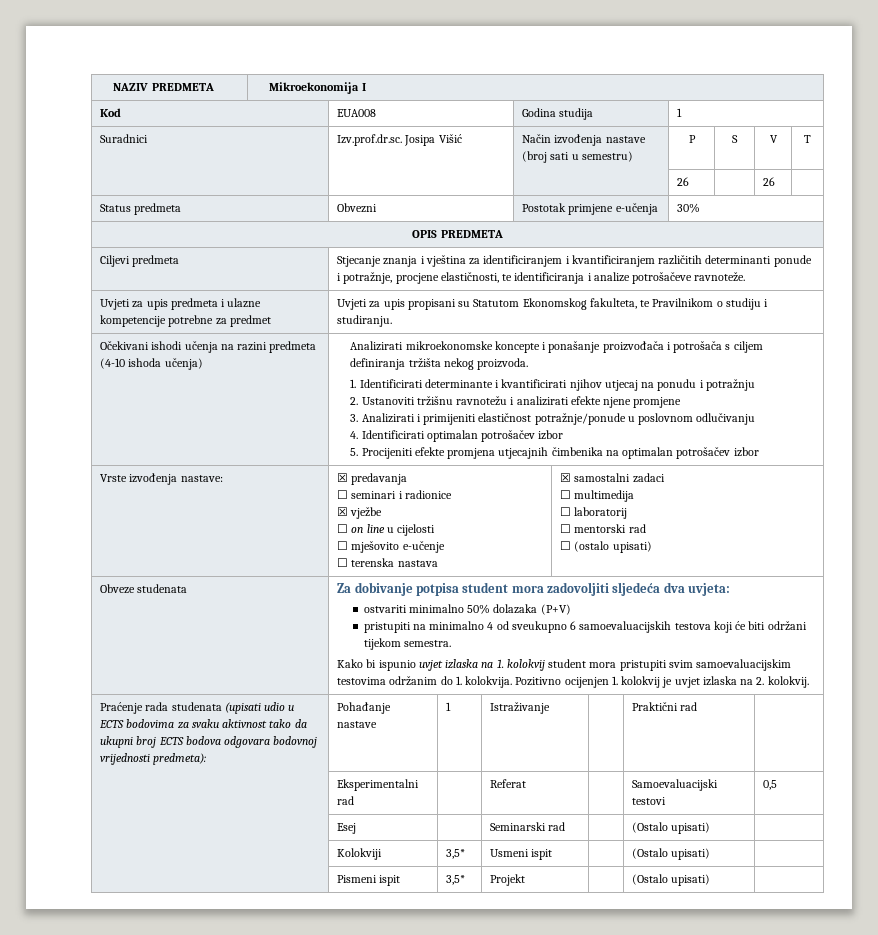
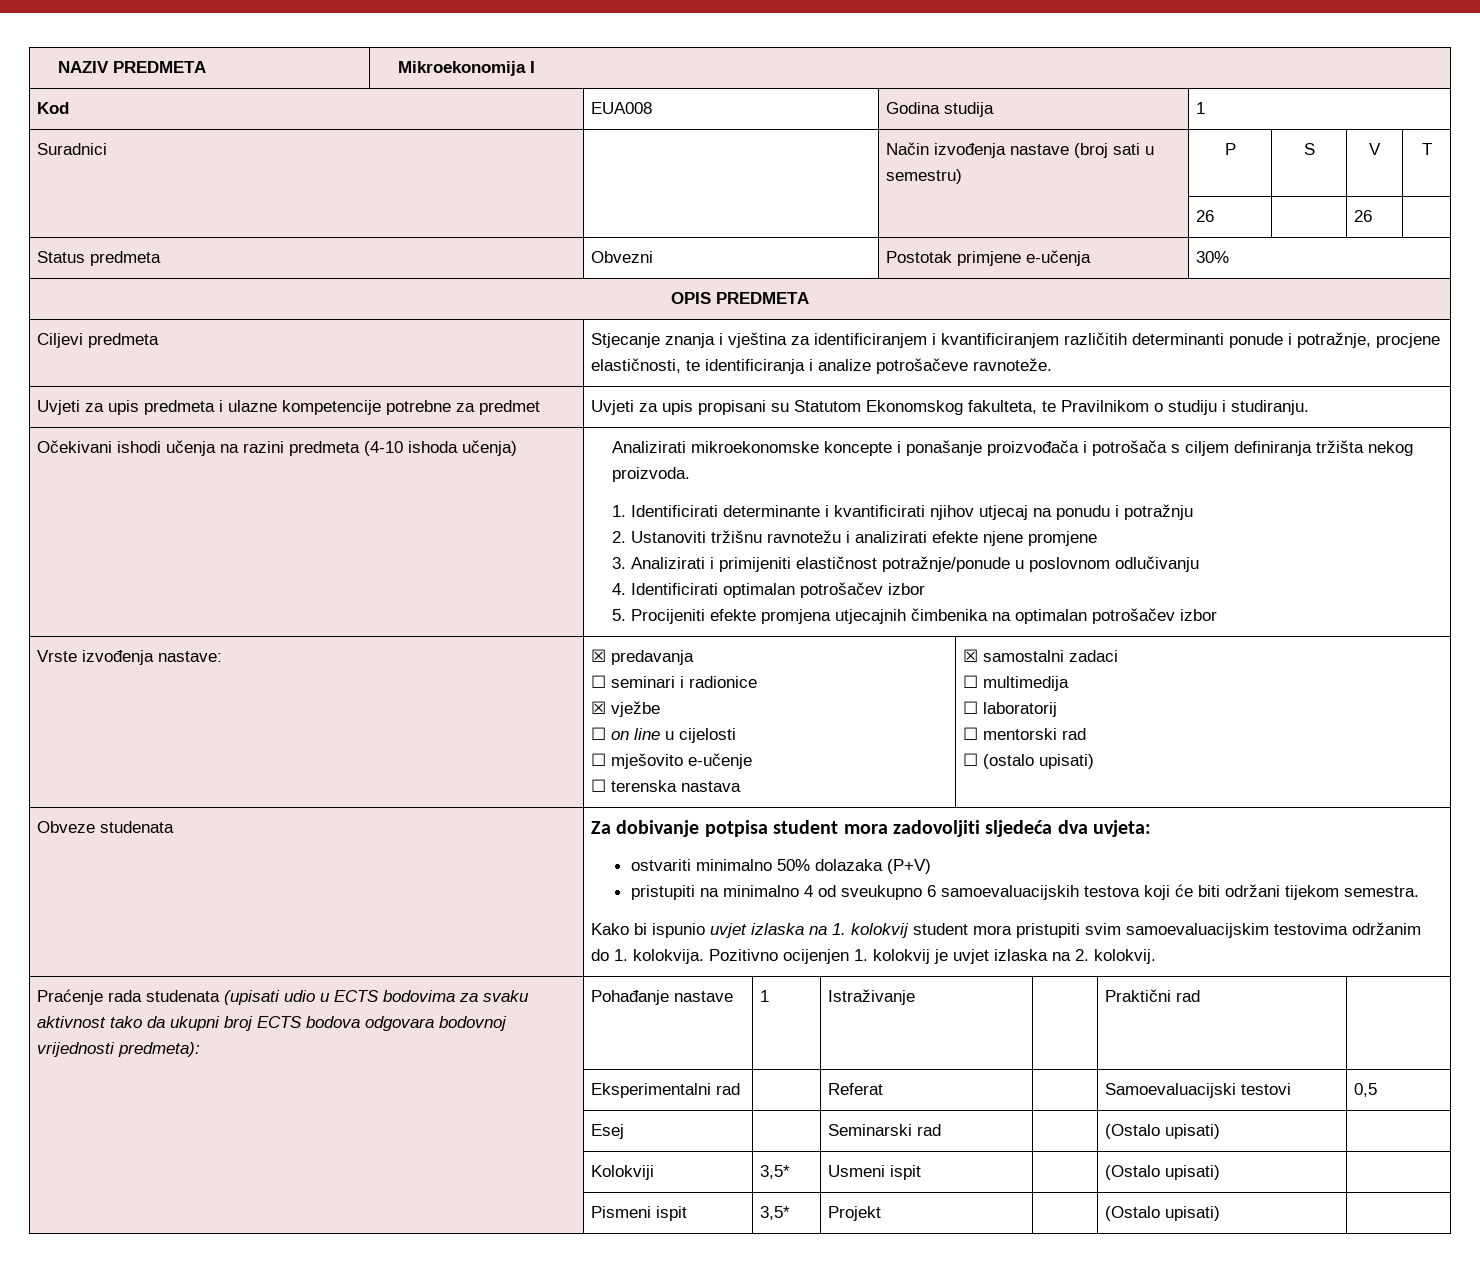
- Suradnici | Izv.prof.dr.sc. Josipa Višić | Način izvođenja nastave (broj sati u semestru) | P | S | V | T
+ Suradnici | | Način izvođenja nastave (broj sati u semestru) | P | S | V | T

